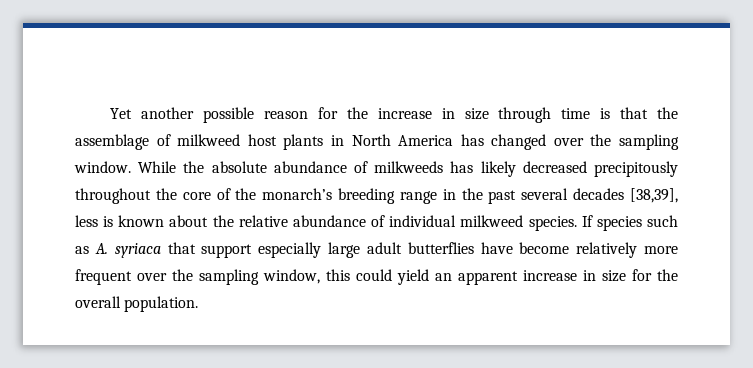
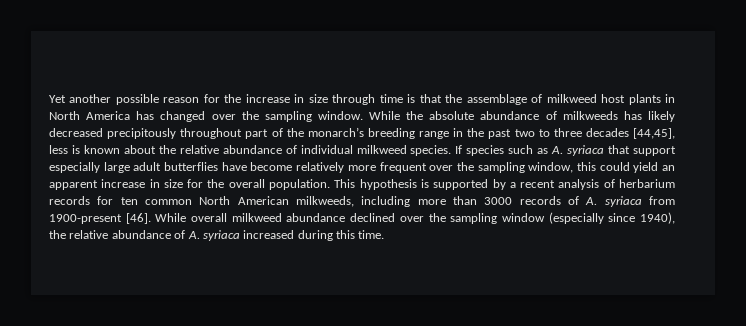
- While the absolute abundance of milkweeds has likely decreased precipitously throughout the core of the monarch’s breeding range in the past several decades [38,39], less is known about the relative abundance of individual milkweed species.
+ While the absolute abundance of milkweeds has likely decreased precipitously throughout part of the monarch’s breeding range in the past two to three decades [44,45], less is known about the relative abundance of individual milkweed species.
+ This hypothesis is supported by a recent analysis of herbarium records for ten common North American milkweeds, including more than 3000 records of A. syriaca from 1900-present [46]. While overall milkweed abundance declined over the sampling window (especially since 1940), the relative abundance of A. syriaca increased during this time.

